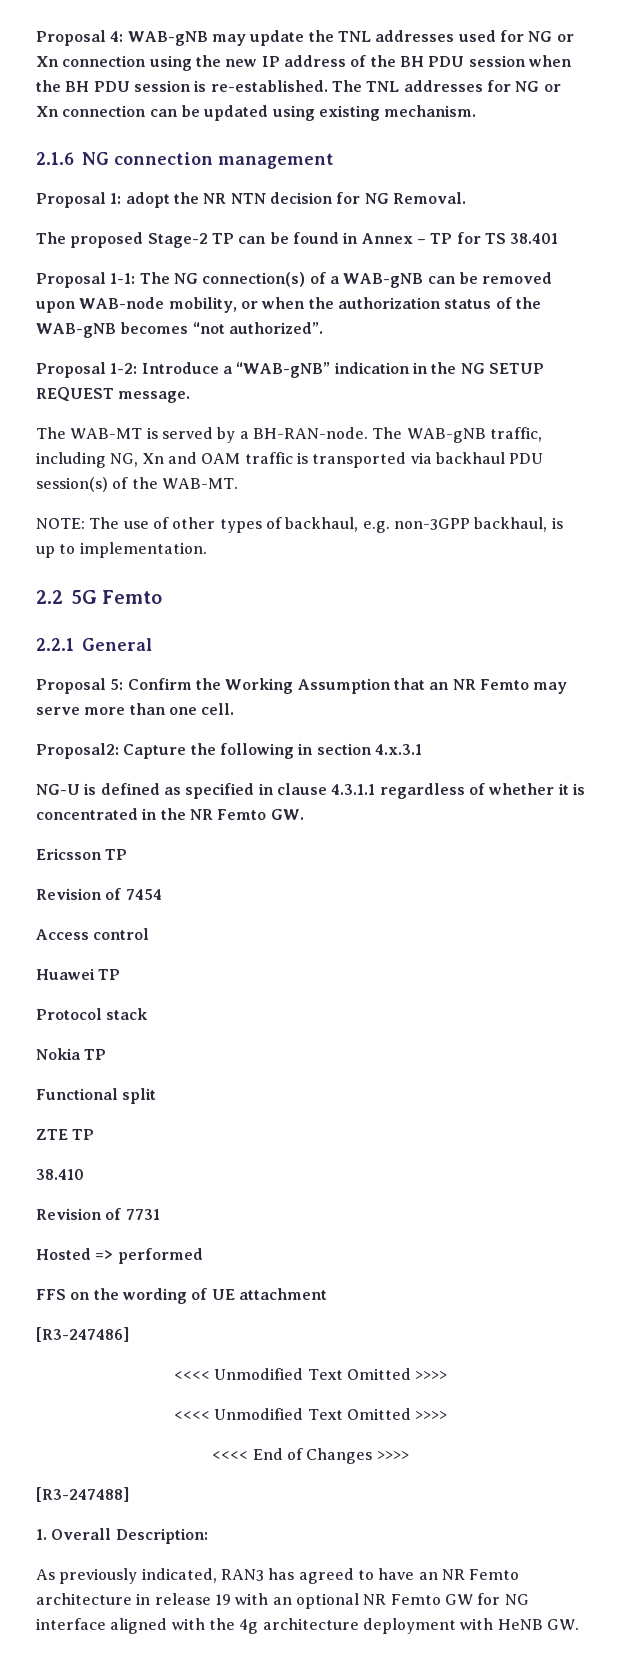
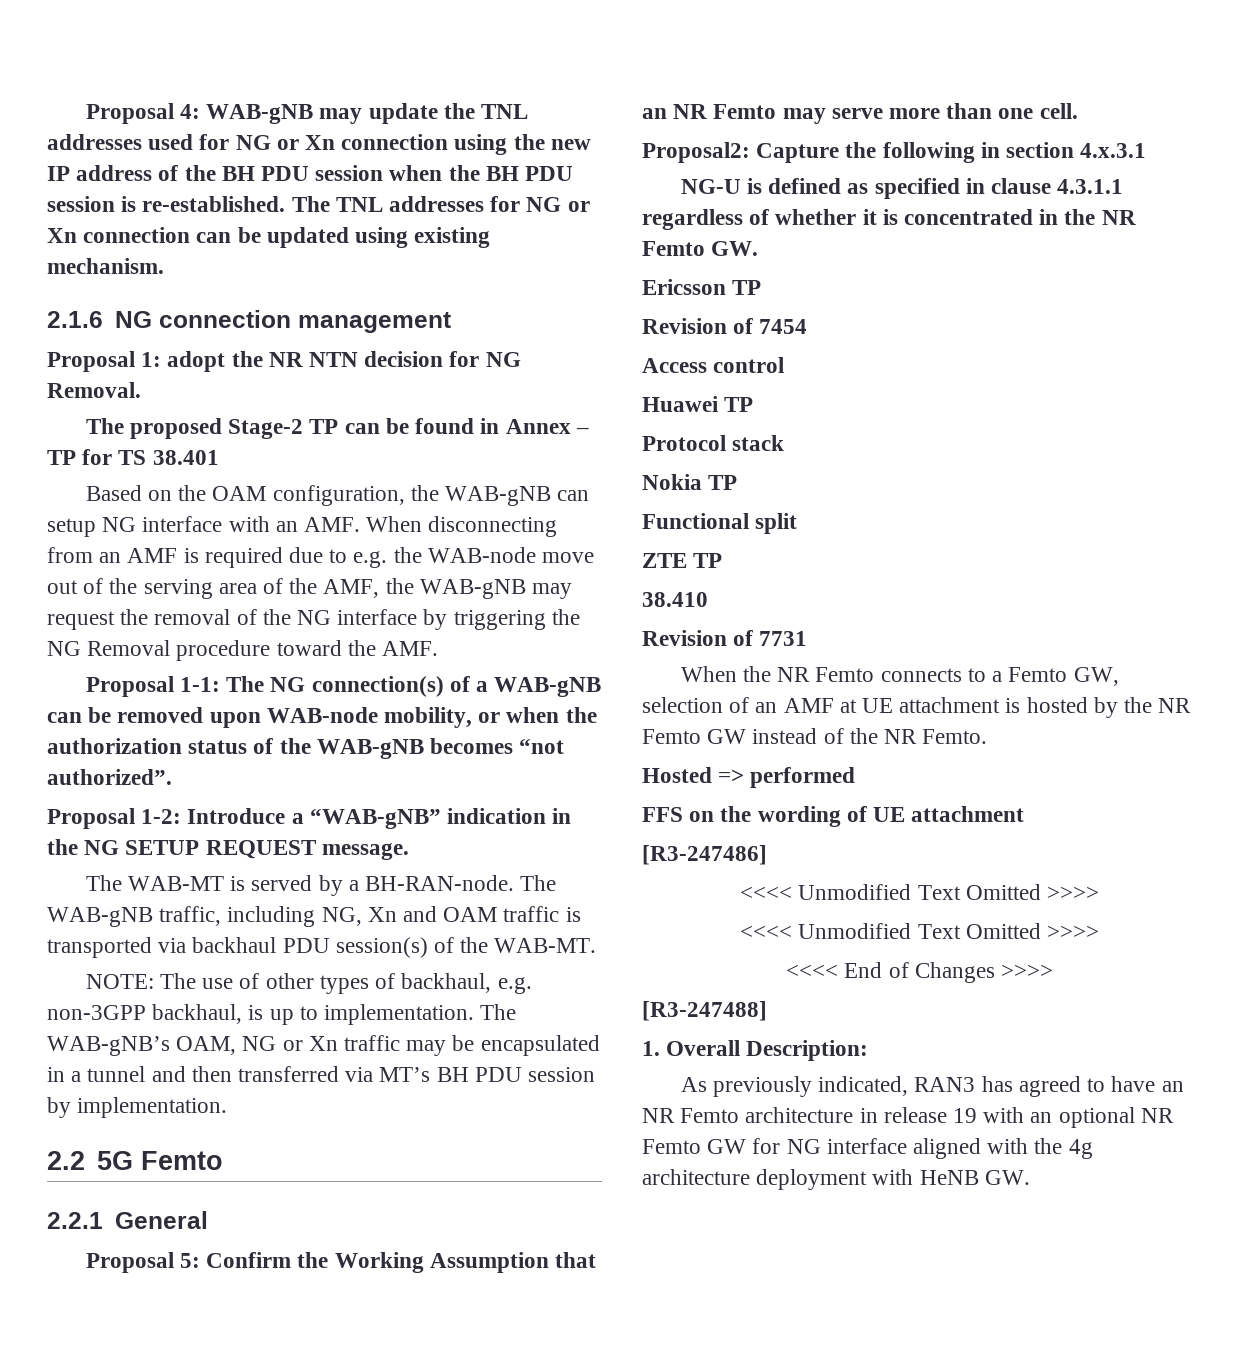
+ Based on the OAM configuration, the WAB-gNB can setup NG interface with an AMF. When disconnecting from an AMF is required due to e.g. the WAB-node move out of the serving area of the AMF, the WAB-gNB may request the removal of the NG interface by triggering the NG Removal procedure toward the AMF.
+ The WAB-gNB’s OAM, NG or Xn traffic may be encapsulated in a tunnel and then transferred via MT’s BH PDU session by implementation.
+ When the NR Femto connects to a Femto GW, selection of an AMF at UE attachment is hosted by the NR Femto GW instead of the NR Femto.

